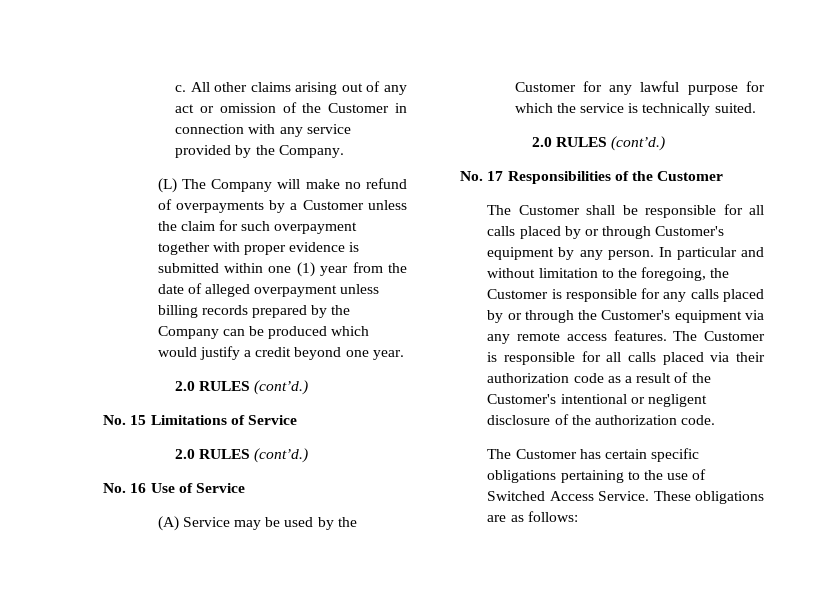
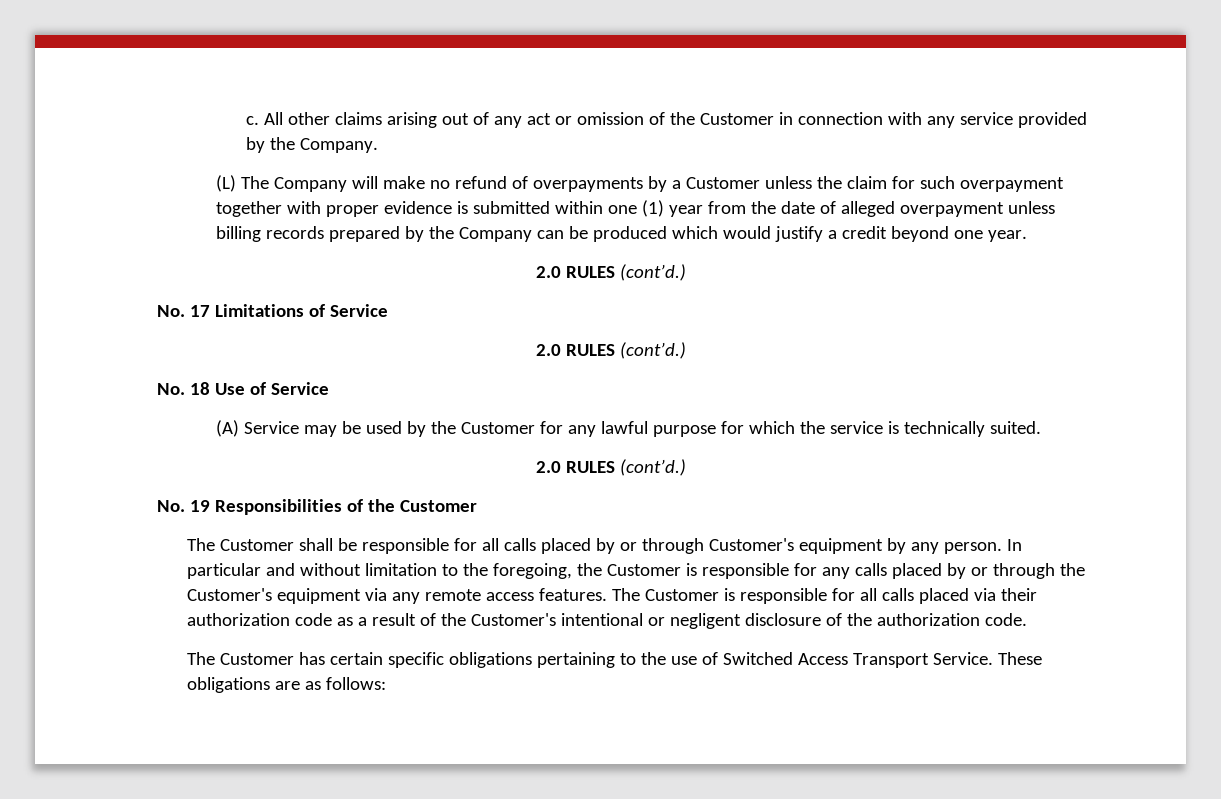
- No. 15 Limitations of Service
+ No. 17 Limitations of Service
- No. 16 Use of Service
+ No. 18 Use of Service
- No. 17 Responsibilities of the Customer
+ No. 19 Responsibilities of the Customer
- The Customer has certain specific obligations pertaining to the use of Switched Access Service.
+ The Customer has certain specific obligations pertaining to the use of Switched Access Transport Service.

